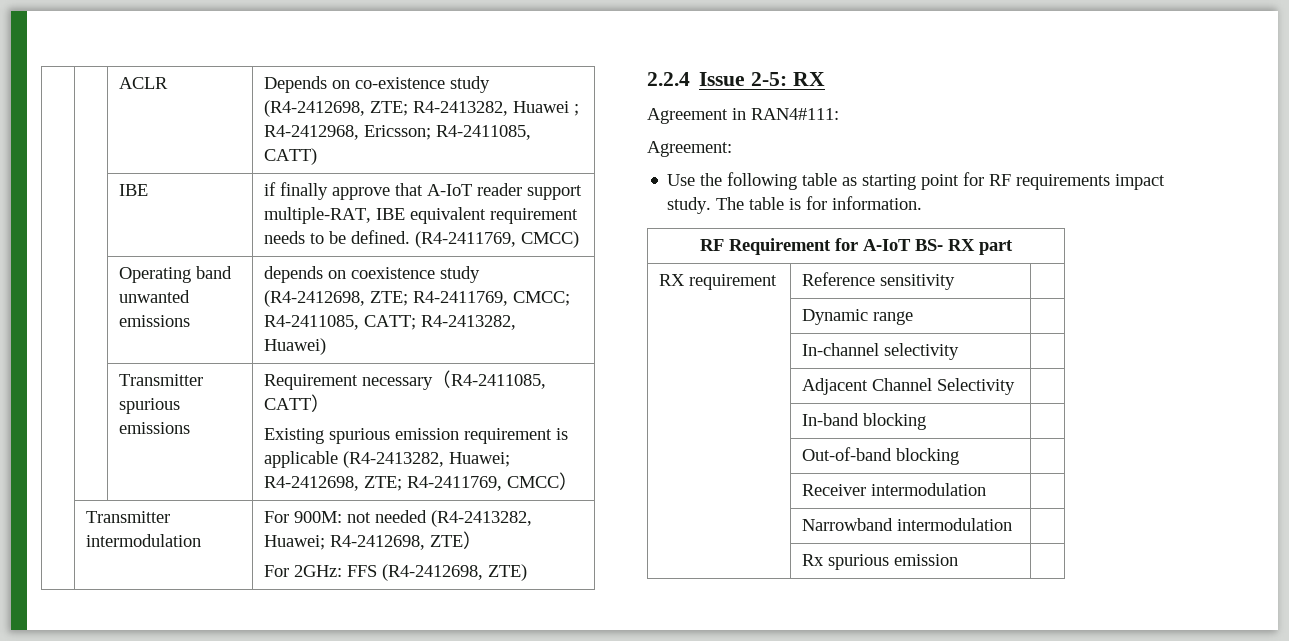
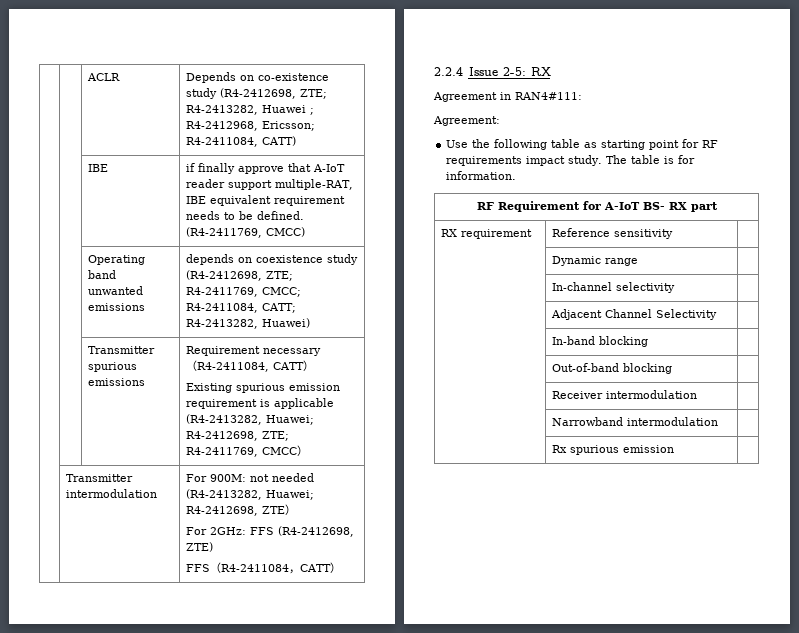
- | | ACLR | Depends on co-existence study (R4-2412698, ZTE; R4-2413282, Huawei ; R4-2412968, Ericsson; R4-2411085, CATT)
+ | | ACLR | Depends on co-existence study (R4-2412698, ZTE; R4-2413282, Huawei ; R4-2412968, Ericsson; R4-2411084, CATT)
- | | Operating band unwanted emissions | depends on coexistence study (R4-2412698, ZTE; R4-2411769, CMCC; R4-2411085, CATT; R4-2413282, Huawei)
+ | | Operating band unwanted emissions | depends on coexistence study (R4-2412698, ZTE; R4-2411769, CMCC; R4-2411084, CATT; R4-2413282, Huawei)
- | | Transmitter spurious emissions | Requirement necessary（R4-2411085, CATT）
+ | | Transmitter spurious emissions | Requirement necessary（R4-2411084, CATT）
  | Transmitter intermodulation | For 900M: not needed (R4-2413282, Huawei; R4-2412698, ZTE）
  For 2GHz: FFS (R4-2412698, ZTE)
+ FFS（R4-2411084，CATT）

